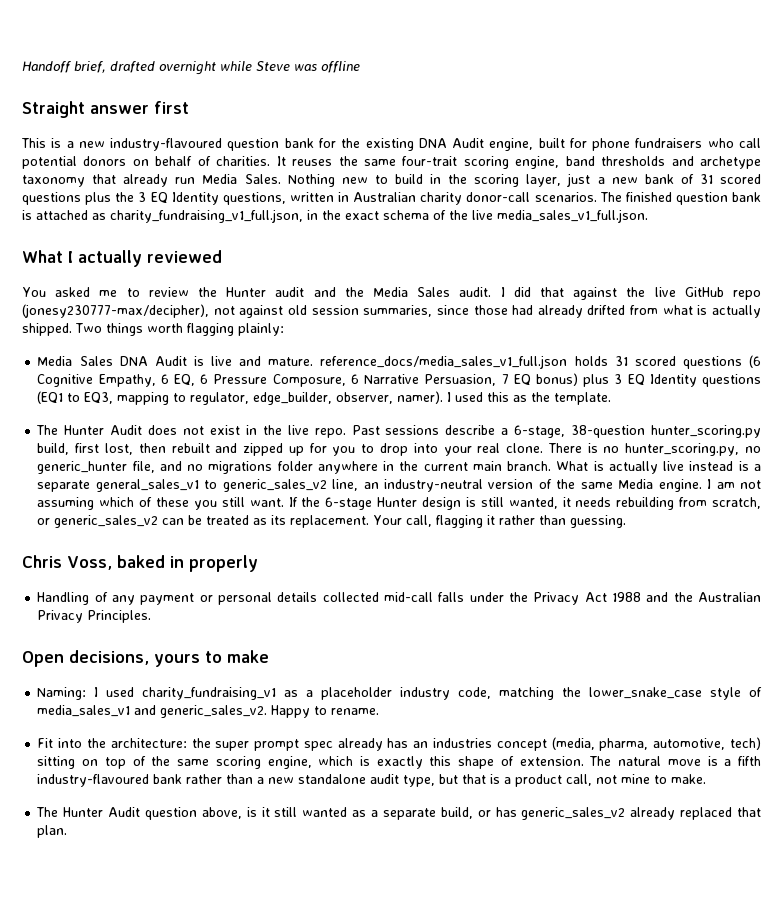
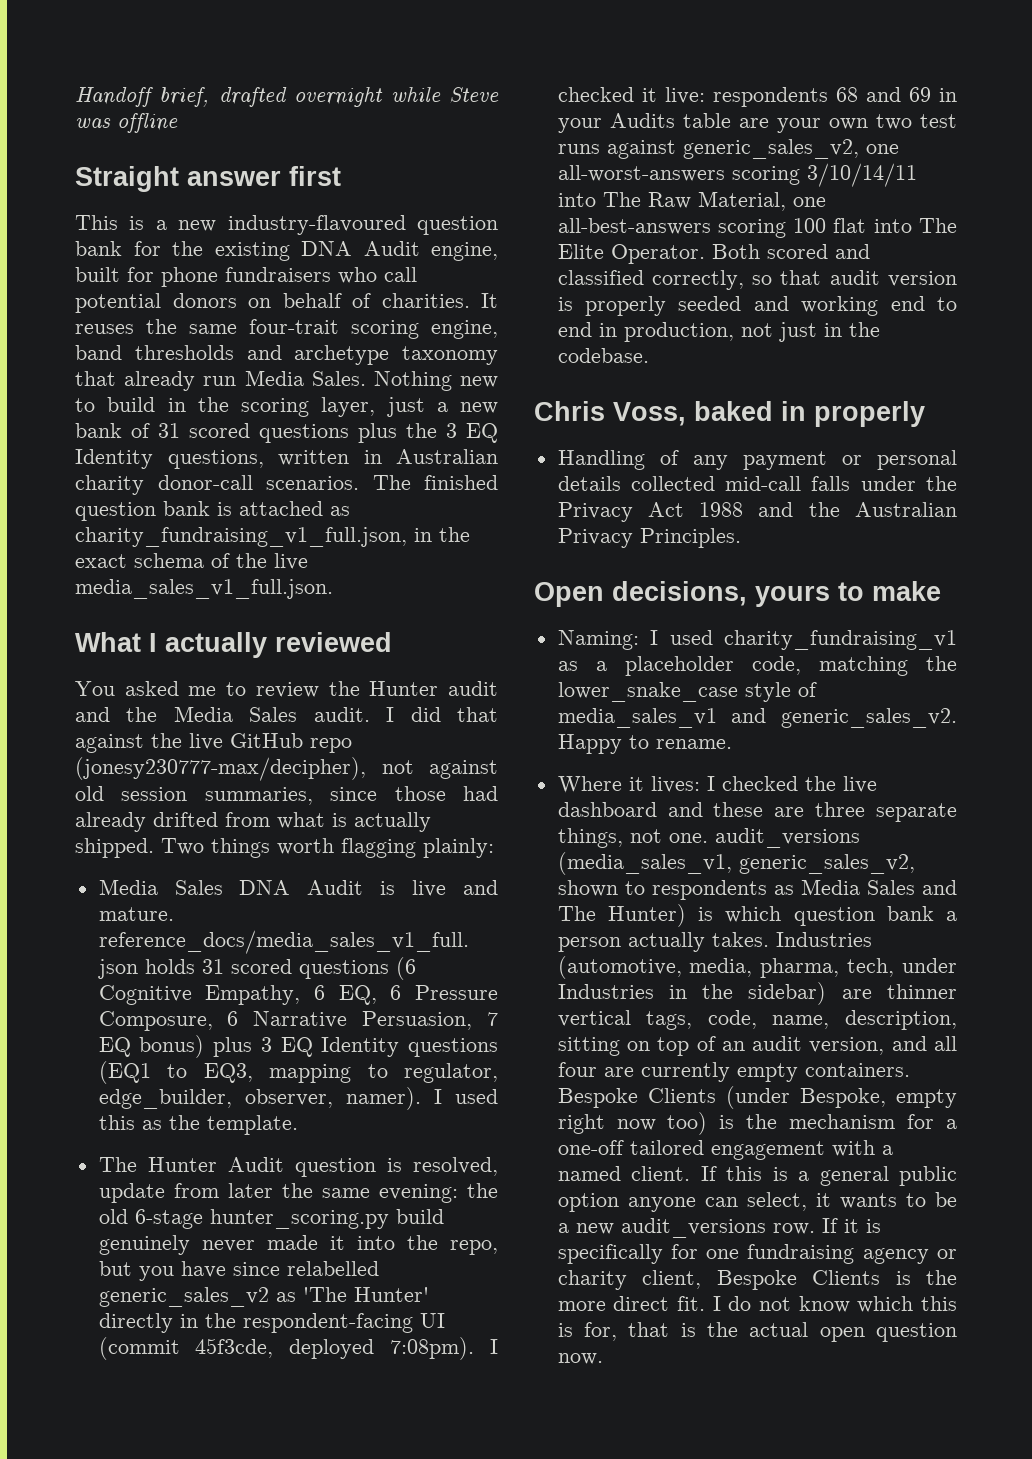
- The Hunter Audit does not exist in the live repo. Past sessions describe a 6-stage, 38-question hunter_scoring.py build, first lost, then rebuilt and zipped up for you to drop into your real clone. There is no hunter_scoring.py, no generic_hunter file, and no migrations folder anywhere in the current main branch. What is actually live instead is a separate general_sales_v1 to generic_sales_v2 line, an industry-neutral version of the same Media engine. I am not assuming which of these you still want. If the 6-stage Hunter design is still wanted, it needs rebuilding from scratch, or generic_sales_v2 can be treated as its replacement. Your call, flagging it rather than guessing.
+ The Hunter Audit question is resolved, update from later the same evening: the old 6-stage hunter_scoring.py build genuinely never made it into the repo, but you have since relabelled generic_sales_v2 as 'The Hunter' directly in the respondent-facing UI (commit 45f3cde, deployed 7:08pm). I checked it live: respondents 68 and 69 in your Audits table are your own two test runs against generic_sales_v2, one all-worst-answers scoring 3/10/14/11 into The Raw Material, one all-best-answers scoring 100 flat into The Elite Operator. Both scored and classified correctly, so that audit version is properly seeded and working end to end in production, not just in the codebase.
- Naming: I used charity_fundraising_v1 as a placeholder industry code, matching the lower_snake_case style of media_sales_v1 and generic_sales_v2.
+ Naming: I used charity_fundraising_v1 as a placeholder code, matching the lower_snake_case style of media_sales_v1 and generic_sales_v2.
- Fit into the architecture: the super prompt spec already has an industries concept (media, pharma, automotive, tech) sitting on top of the same scoring engine, which is exactly this shape of extension. The natural move is a fifth industry-flavoured bank rather than a new standalone audit type, but that is a product call, not mine to make.
- The Hunter Audit question above, is it still wanted as a separate build, or has generic_sales_v2 already replaced that plan.
+ Where it lives: I checked the live dashboard and these are three separate things, not one. audit_versions (media_sales_v1, generic_sales_v2, shown to respondents as Media Sales and The Hunter) is which question bank a person actually takes. Industries (automotive, media, pharma, tech, under Industries in the sidebar) are thinner vertical tags, code, name, description, sitting on top of an audit version, and all four are currently empty containers. Bespoke Clients (under Bespoke, empty right now too) is the mechanism for a one-off tailored engagement with a named client. If this is a general public option anyone can select, it wants to be a new audit_versions row. If it is specifically for one fundraising agency or charity client, Bespoke Clients is the more direct fit. I do not know which this is for, that is the actual open question now.

